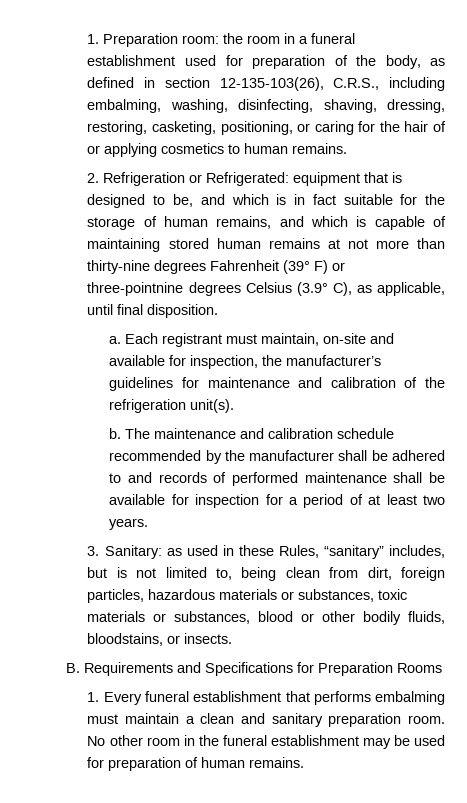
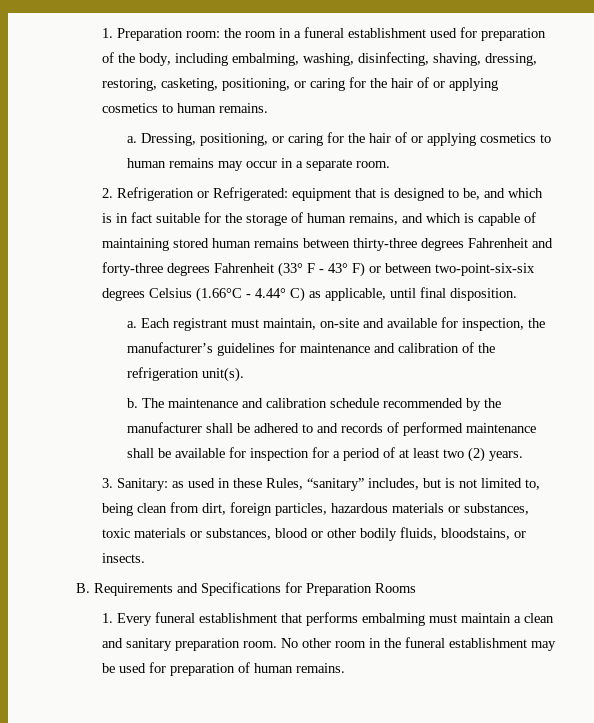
- 1. Preparation room: the room in a funeral establishment used for preparation of the body, as defined in section 12-135-103(26), C.R.S., including embalming, washing, disinfecting, shaving, dressing, restoring, casketing, positioning, or caring for the hair of or applying cosmetics to human remains.
+ 1. Preparation room: the room in a funeral establishment used for preparation of the body, including embalming, washing, disinfecting, shaving, dressing, restoring, casketing, positioning, or caring for the hair of or applying cosmetics to human remains.
+ a. Dressing, positioning, or caring for the hair of or applying cosmetics to human remains may occur in a separate room.
- 2. Refrigeration or Refrigerated: equipment that is designed to be, and which is in fact suitable for the storage of human remains, and which is capable of maintaining stored human remains at not more than thirty-nine degrees Fahrenheit (39° F) or three-pointnine degrees Celsius (3.9° C), as applicable, until final disposition.
+ 2. Refrigeration or Refrigerated: equipment that is designed to be, and which is in fact suitable for the storage of human remains, and which is capable of maintaining stored human remains between thirty-three degrees Fahrenheit and forty-three degrees Fahrenheit (33° F - 43° F) or between two-point-six-six degrees Celsius (1.66°C - 4.44° C) as applicable, until final disposition.
- The maintenance and calibration schedule recommended by the manufacturer shall be adhered to and records of performed maintenance shall be available for inspection for a period of at least two years.
+ The maintenance and calibration schedule recommended by the manufacturer shall be adhered to and records of performed maintenance shall be available for inspection for a period of at least two (2) years.

